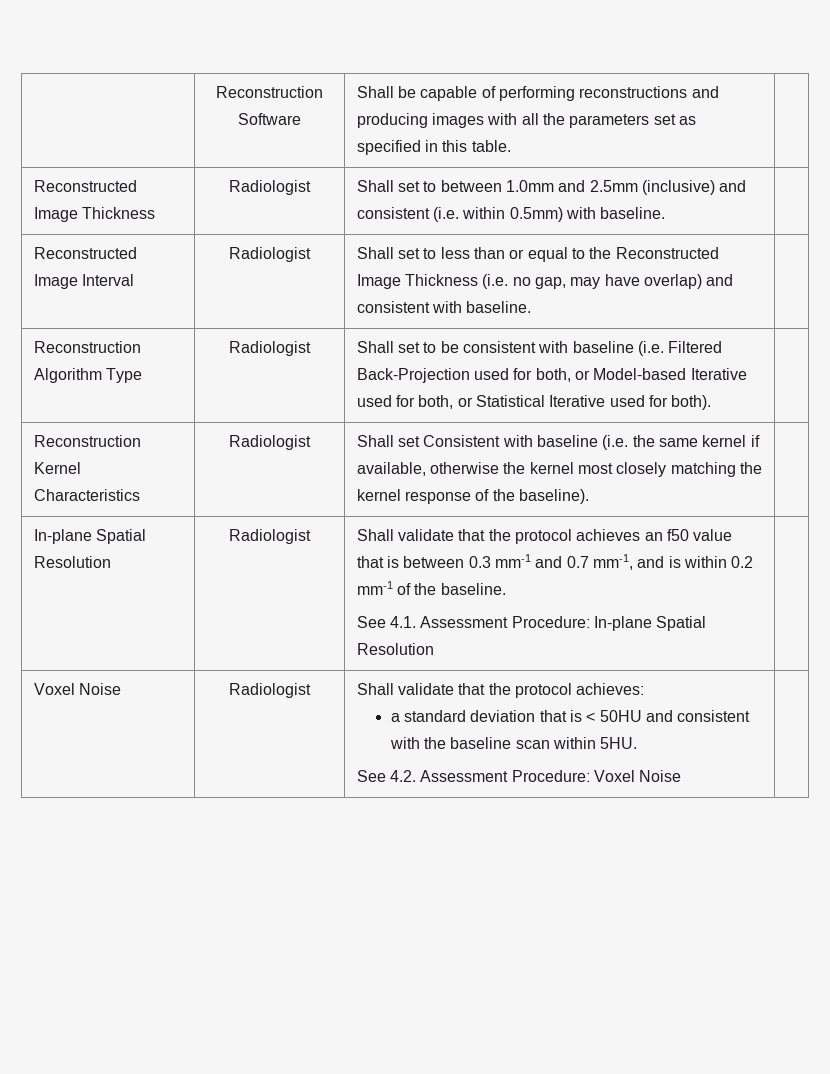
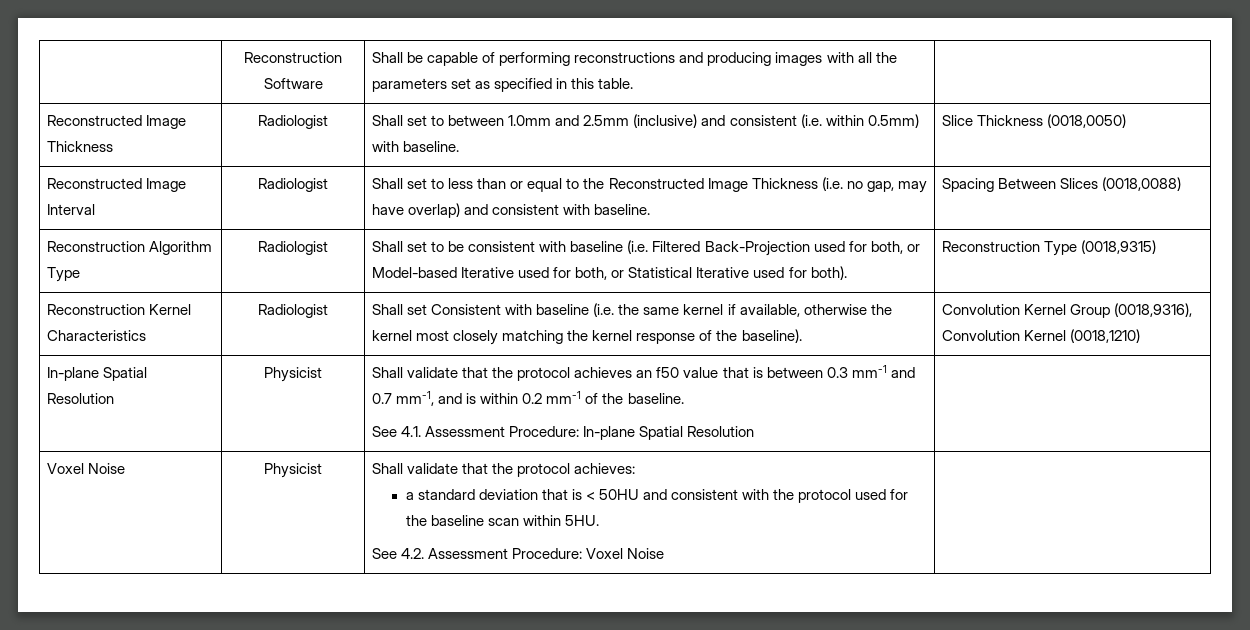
- Reconstructed Image Thickness | Radiologist | Shall set to between 1.0mm and 2.5mm (inclusive) and consistent (i.e. within 0.5mm) with baseline. |
+ Reconstructed Image Thickness | Radiologist | Shall set to between 1.0mm and 2.5mm (inclusive) and consistent (i.e. within 0.5mm) with baseline. | Slice Thickness (0018,0050)
- Reconstructed Image Interval | Radiologist | Shall set to less than or equal to the Reconstructed Image Thickness (i.e. no gap, may have overlap) and consistent with baseline. |
+ Reconstructed Image Interval | Radiologist | Shall set to less than or equal to the Reconstructed Image Thickness (i.e. no gap, may have overlap) and consistent with baseline. | Spacing Between Slices (0018,0088)
- Reconstruction Algorithm Type | Radiologist | Shall set to be consistent with baseline (i.e. Filtered Back-Projection used for both, or Model-based Iterative used for both, or Statistical Iterative used for both). |
+ Reconstruction Algorithm Type | Radiologist | Shall set to be consistent with baseline (i.e. Filtered Back-Projection used for both, or Model-based Iterative used for both, or Statistical Iterative used for both). | Reconstruction Type (0018,9315)
- Reconstruction Kernel Characteristics | Radiologist | Shall set Consistent with baseline (i.e. the same kernel if available, otherwise the kernel most closely matching the kernel response of the baseline). |
- In-plane Spatial Resolution | Radiologist | Shall validate that the protocol achieves an f50 value that is between 0.3 mm-1 and 0.7 mm-1, and is within 0.2 mm-1 of the baseline.
+ Reconstruction Kernel Characteristics | Radiologist | Shall set Consistent with baseline (i.e. the same kernel if available, otherwise the kernel most closely matching the kernel response of the baseline). | Convolution Kernel Group (0018,9316), Convolution Kernel (0018,1210)
+ In-plane Spatial Resolution | Physicist | Shall validate that the protocol achieves an f50 value that is between 0.3 mm-1 and 0.7 mm-1, and is within 0.2 mm-1 of the baseline.
- Voxel Noise | Radiologist | Shall validate that the protocol achieves:
- a standard deviation that is < 50HU and consistent with the baseline scan within 5HU.
+ Voxel Noise | Physicist | Shall validate that the protocol achieves:
+ a standard deviation that is < 50HU and consistent with the protocol used for the baseline scan within 5HU.

